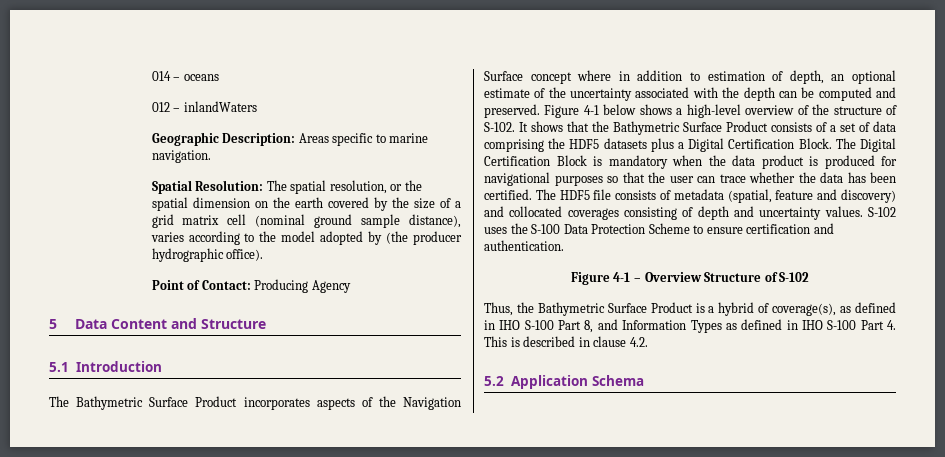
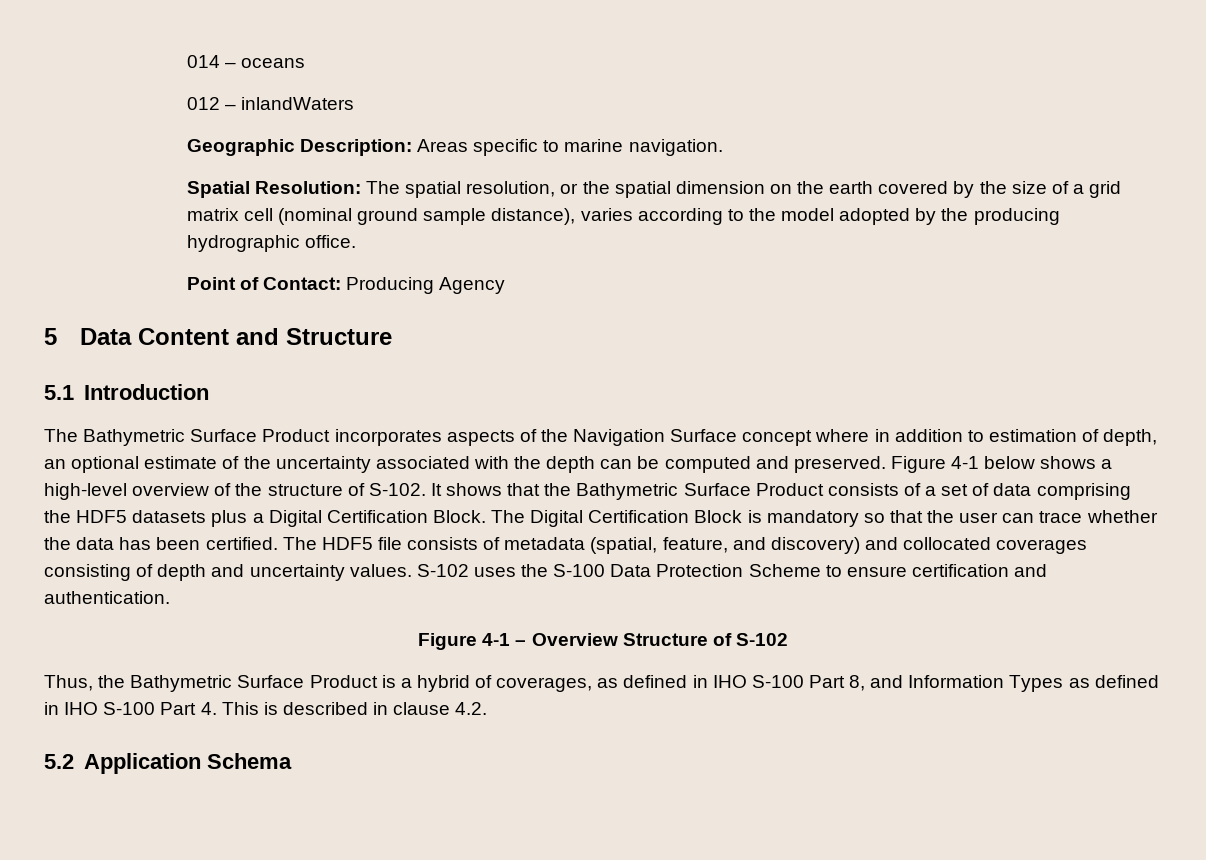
- Spatial Resolution: The spatial resolution, or the spatial dimension on the earth covered by the size of a grid matrix cell (nominal ground sample distance), varies according to the model adopted by (the producer hydrographic office).
+ Spatial Resolution: The spatial resolution, or the spatial dimension on the earth covered by the size of a grid matrix cell (nominal ground sample distance), varies according to the model adopted by the producing hydrographic office.
- The Digital Certification Block is mandatory when the data product is produced for navigational purposes so that the user can trace whether the data has been certified.
+ The Digital Certification Block is mandatory so that the user can trace whether the data has been certified.
- The HDF5 file consists of metadata (spatial, feature and discovery) and collocated coverages consisting of depth and uncertainty values.
+ The HDF5 file consists of metadata (spatial, feature, and discovery) and collocated coverages consisting of depth and uncertainty values.
- Thus, the Bathymetric Surface Product is a hybrid of coverage(s), as defined in IHO S-100 Part 8, and Information Types as defined in IHO S-100 Part 4. This is described in clause 4.2.
+ Thus, the Bathymetric Surface Product is a hybrid of coverages, as defined in IHO S-100 Part 8, and Information Types as defined in IHO S-100 Part 4. This is described in clause 4.2.

